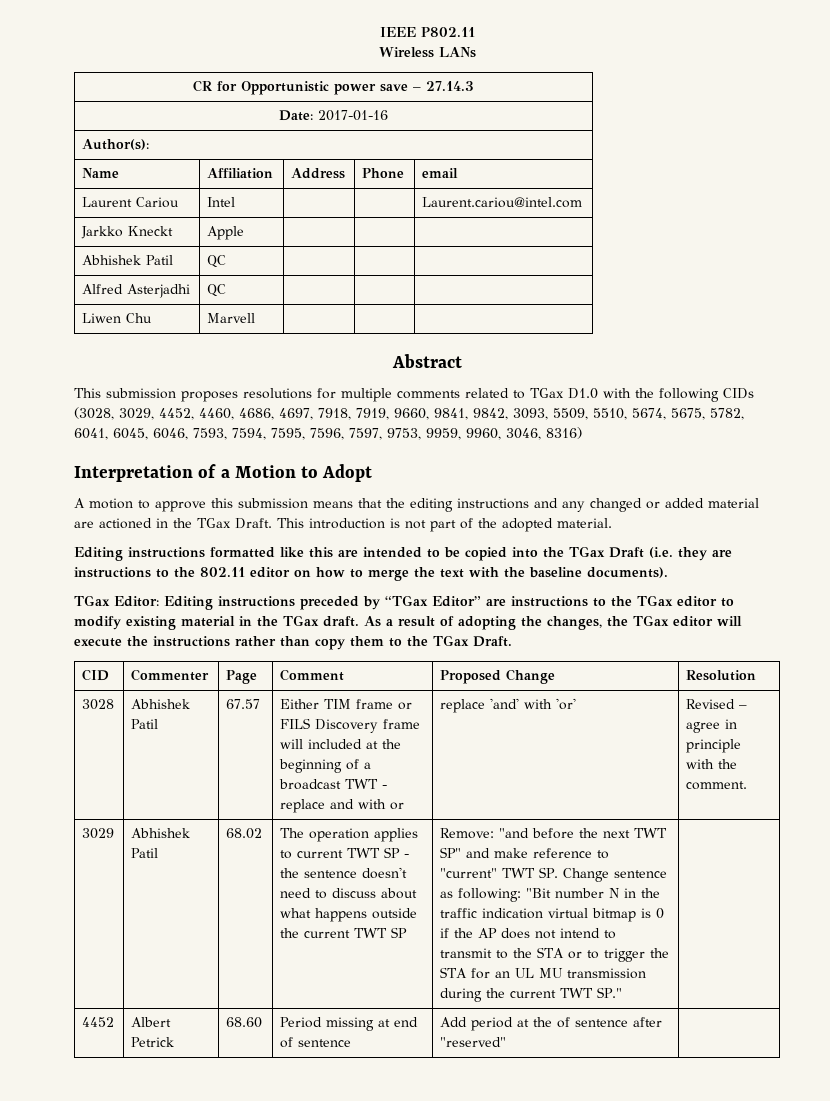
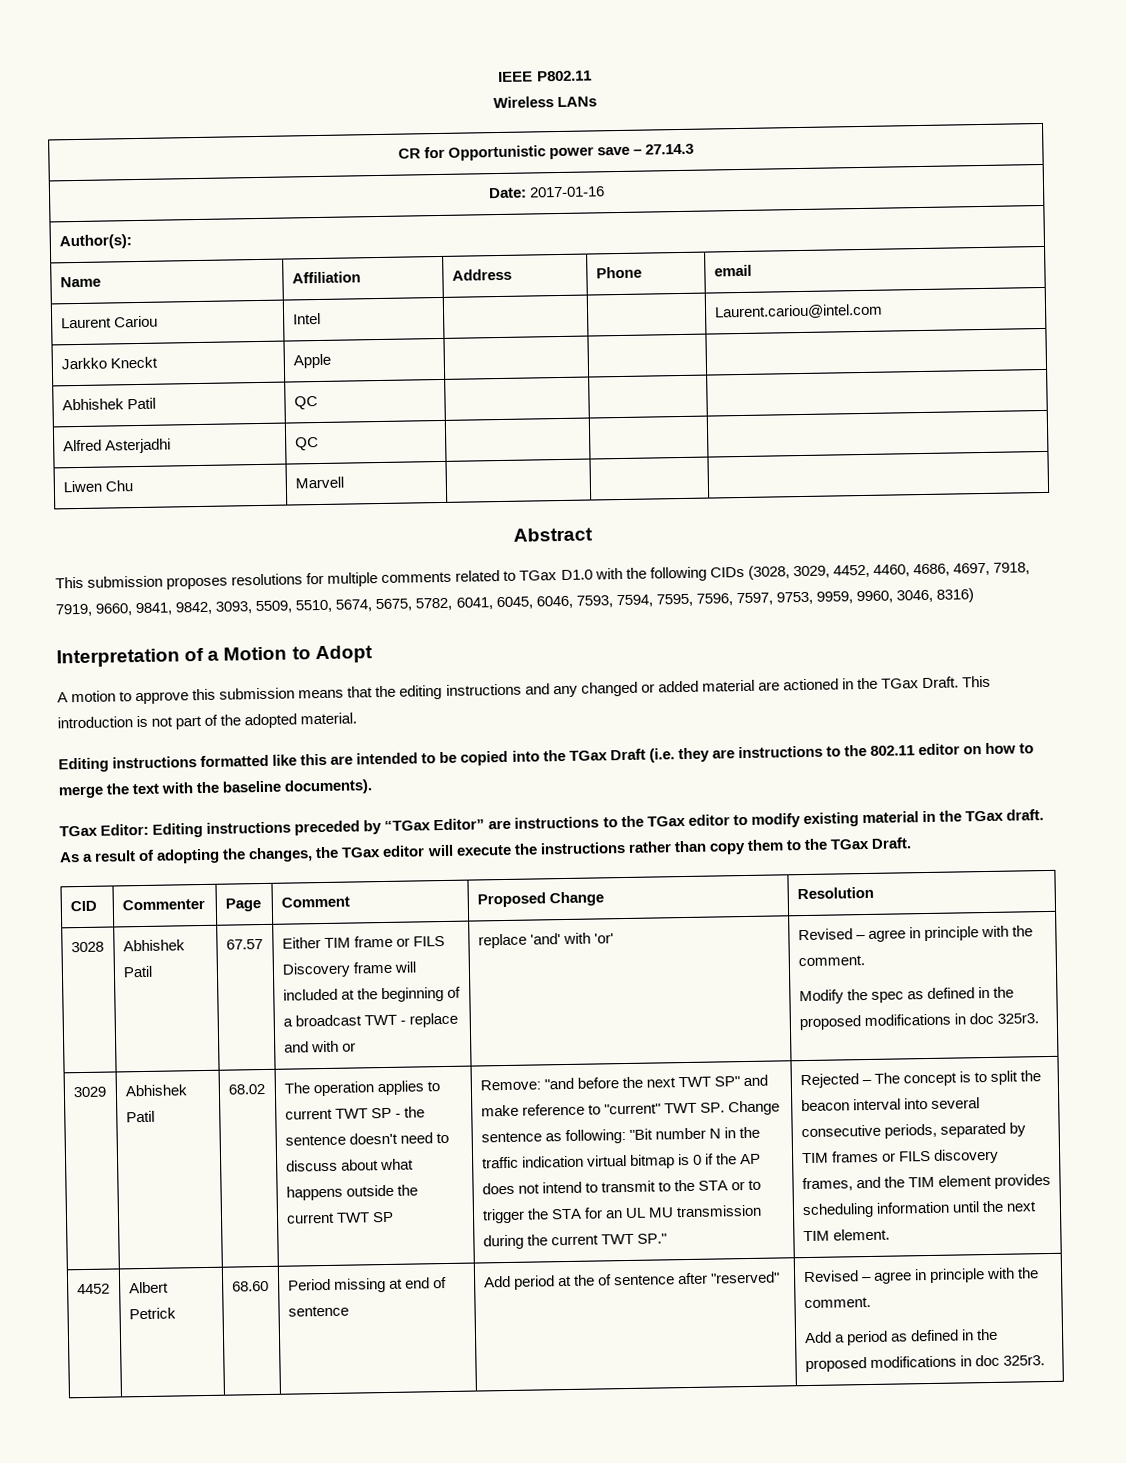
+ Modify the spec as defined in the proposed modifications in doc 325r3.
+ Rejected – The concept is to split the beacon interval into several consecutive periods, separated by TIM frames or FILS discovery frames, and the TIM element provides scheduling information until the next TIM element.
- 4452 | Albert Petrick | 68.60 | Period missing at end of sentence | Add period at the of sentence after "reserved" |
+ 4452 | Albert Petrick | 68.60 | Period missing at end of sentence | Add period at the of sentence after "reserved" | Revised – agree in principle with the comment.
+ Add a period as defined in the proposed modifications in doc 325r3.

